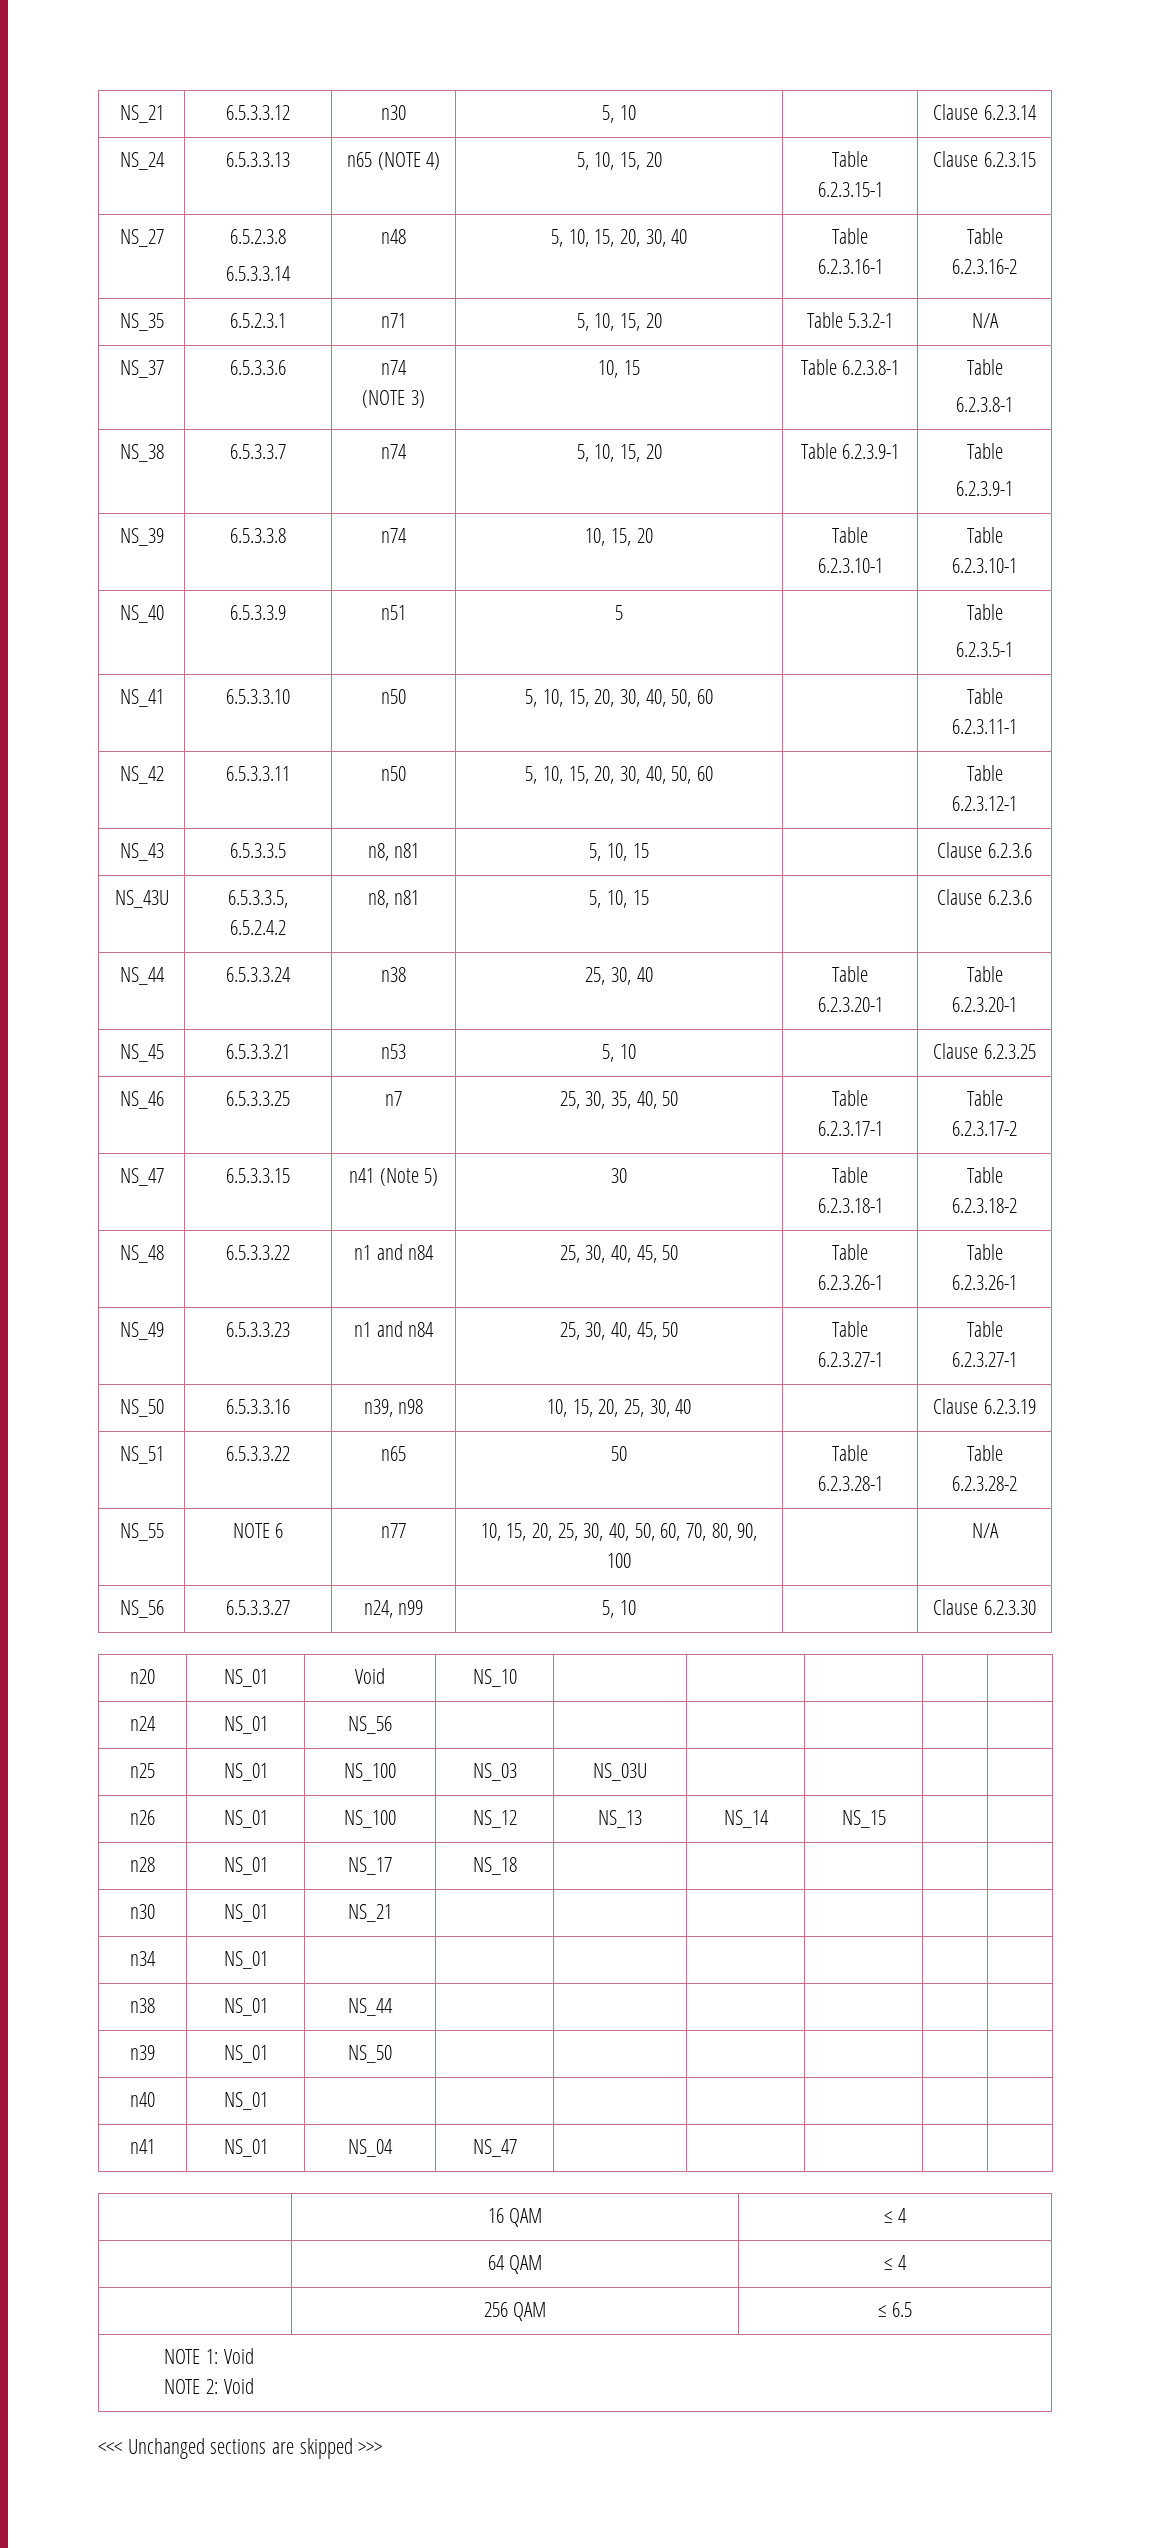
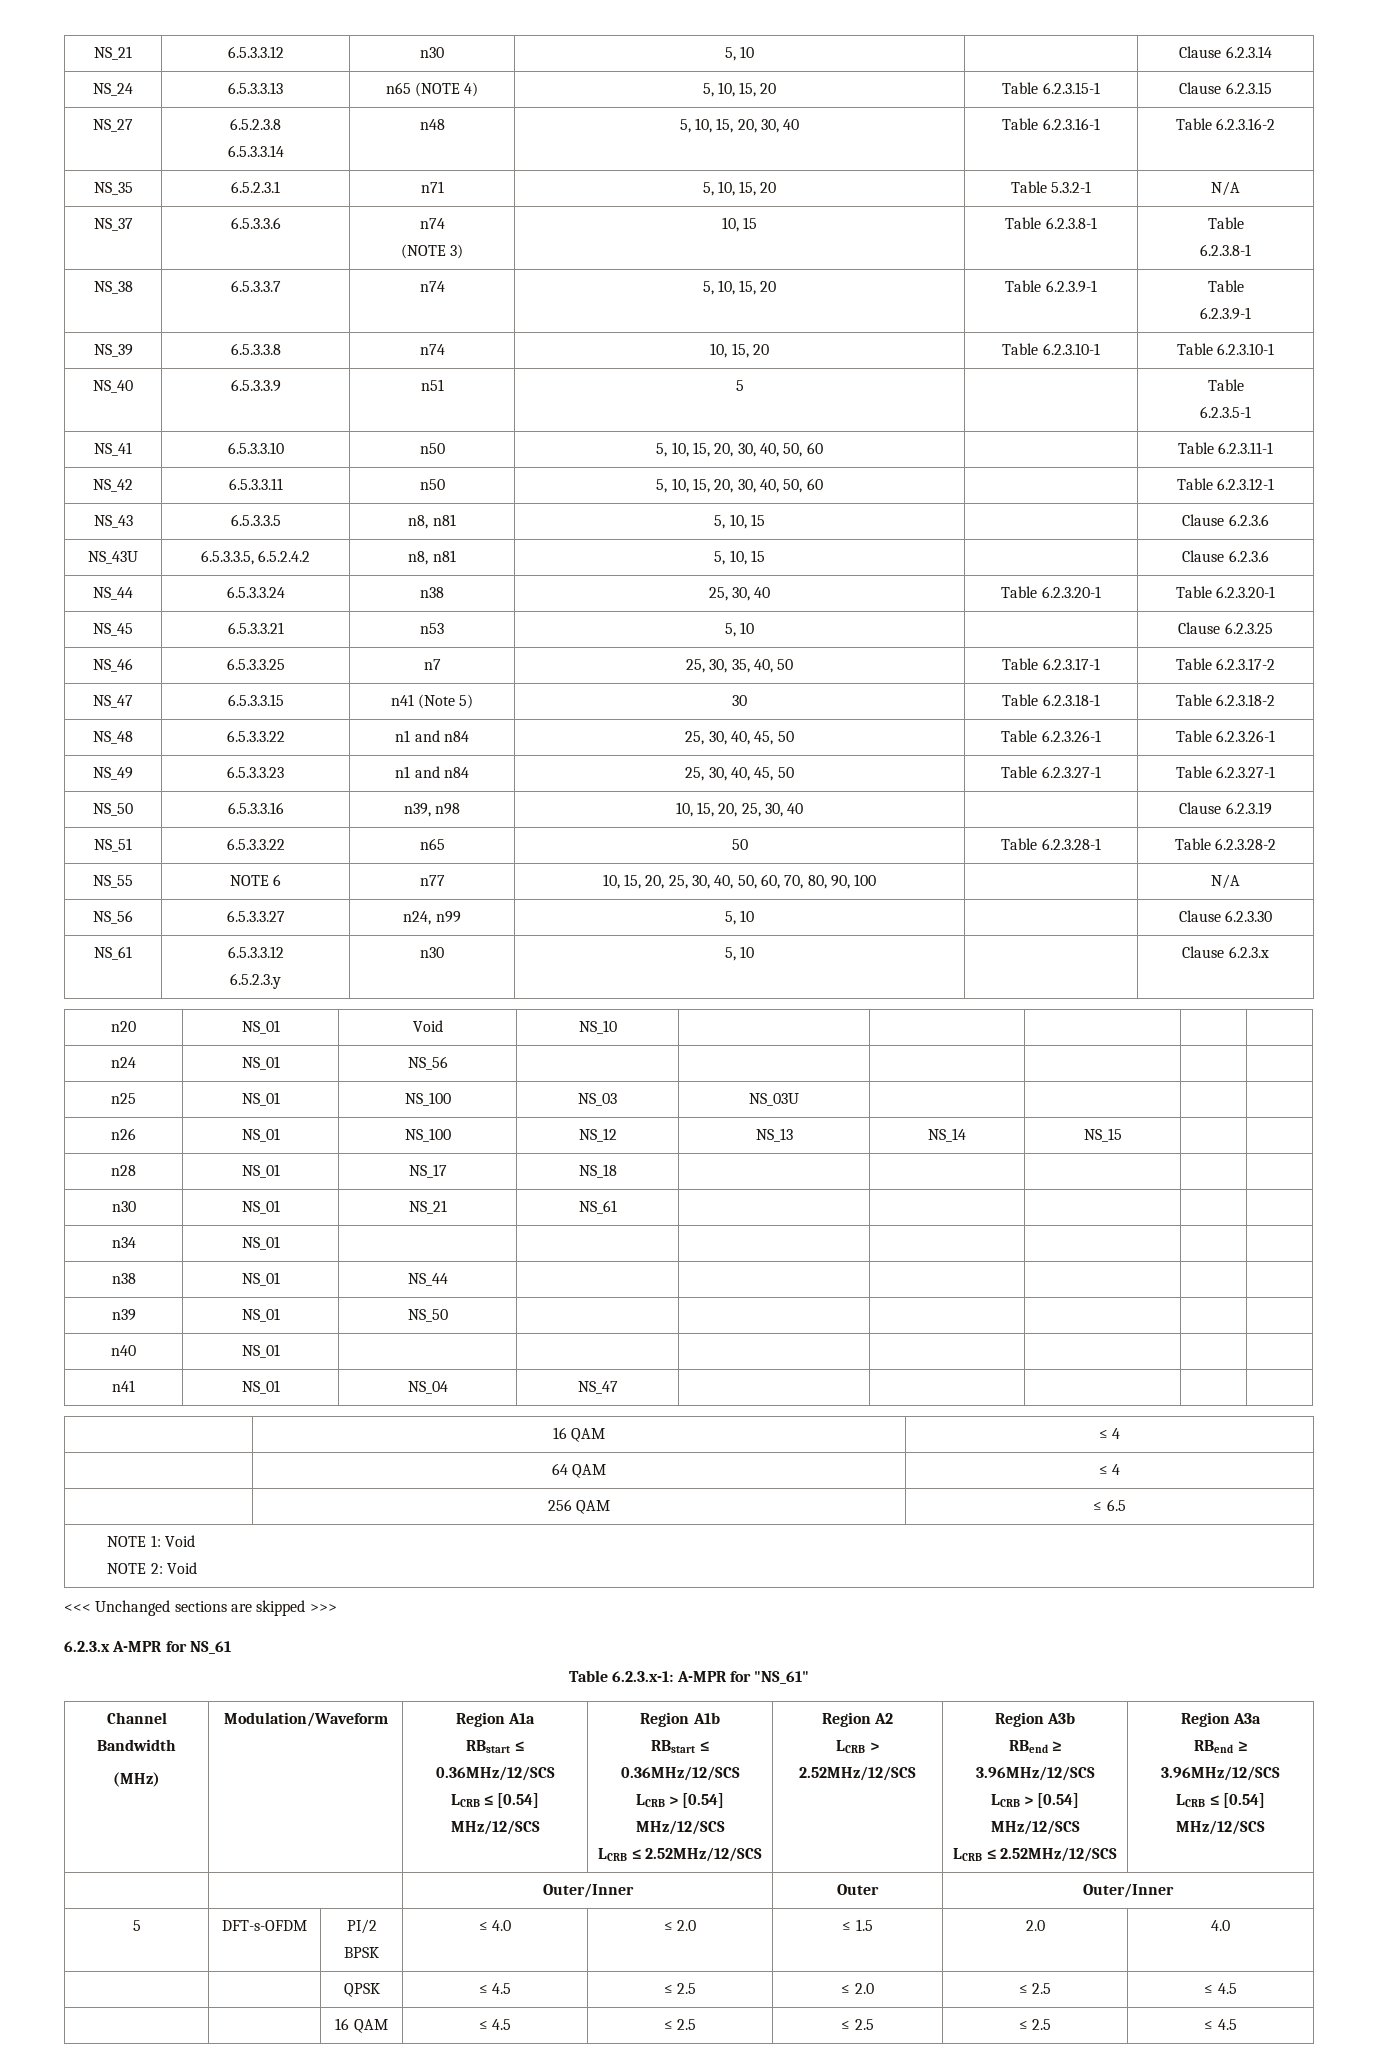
+ NS_61 | 6.5.3.3.12
+ 6.5.2.3.y | n30 | 5, 10 | | Clause 6.2.3.x
- n30 | NS_01 | NS_21 | | | | | |
+ n30 | NS_01 | NS_21 | NS_61 | | | | |
+ 6.2.3.x A-MPR for NS_61
+ Table 6.2.3.x-1: A-MPR for "NS_61"
+ Channel Bandwidth
+ (MHz) | Modulation/Waveform | Region A1a
+ RBstart ≤ 0.36MHz/12/SCS
+ LCRB ≤ [0.54] MHz/12/SCS | Region A1b
+ RBstart ≤ 0.36MHz/12/SCS
+ LCRB > [0.54] MHz/12/SCS
+ LCRB ≤ 2.52MHz/12/SCS | Region A2
+ LCRB > 2.52MHz/12/SCS | Region A3b
+ RBend ≥ 3.96MHz/12/SCS
+ LCRB > [0.54] MHz/12/SCS
+ LCRB ≤ 2.52MHz/12/SCS | Region A3a
+ RBend ≥ 3.96MHz/12/SCS
+ LCRB ≤ [0.54] MHz/12/SCS
+ | | Outer/Inner | Outer | Outer/Inner
+ 5 | DFT-s-OFDM | PI/2 BPSK | ≤ 4.0 | ≤ 2.0 | ≤ 1.5 | 2.0 | 4.0
+ | | QPSK | ≤ 4.5 | ≤ 2.5 | ≤ 2.0 | ≤ 2.5 | ≤ 4.5
+ | | 16 QAM | ≤ 4.5 | ≤ 2.5 | ≤ 2.5 | ≤ 2.5 | ≤ 4.5

